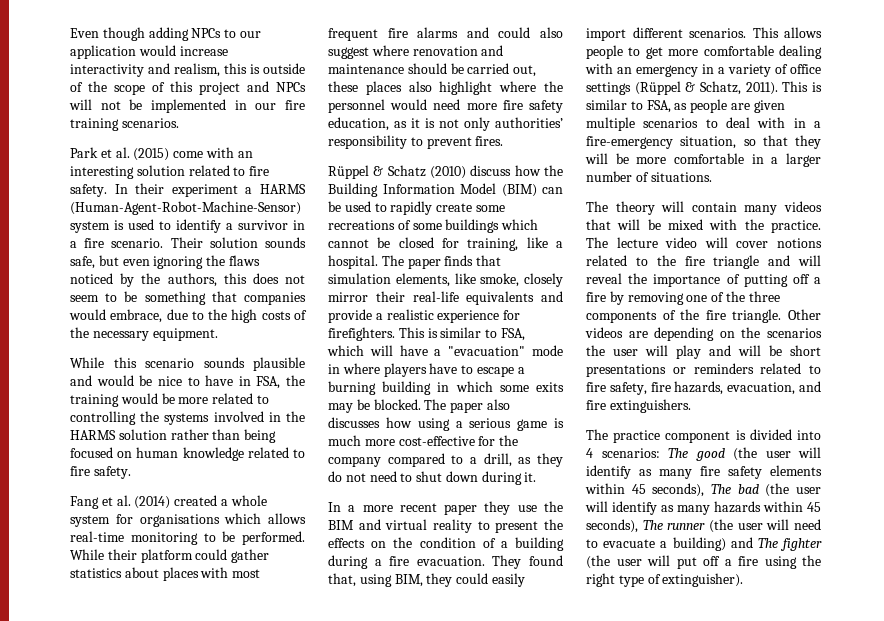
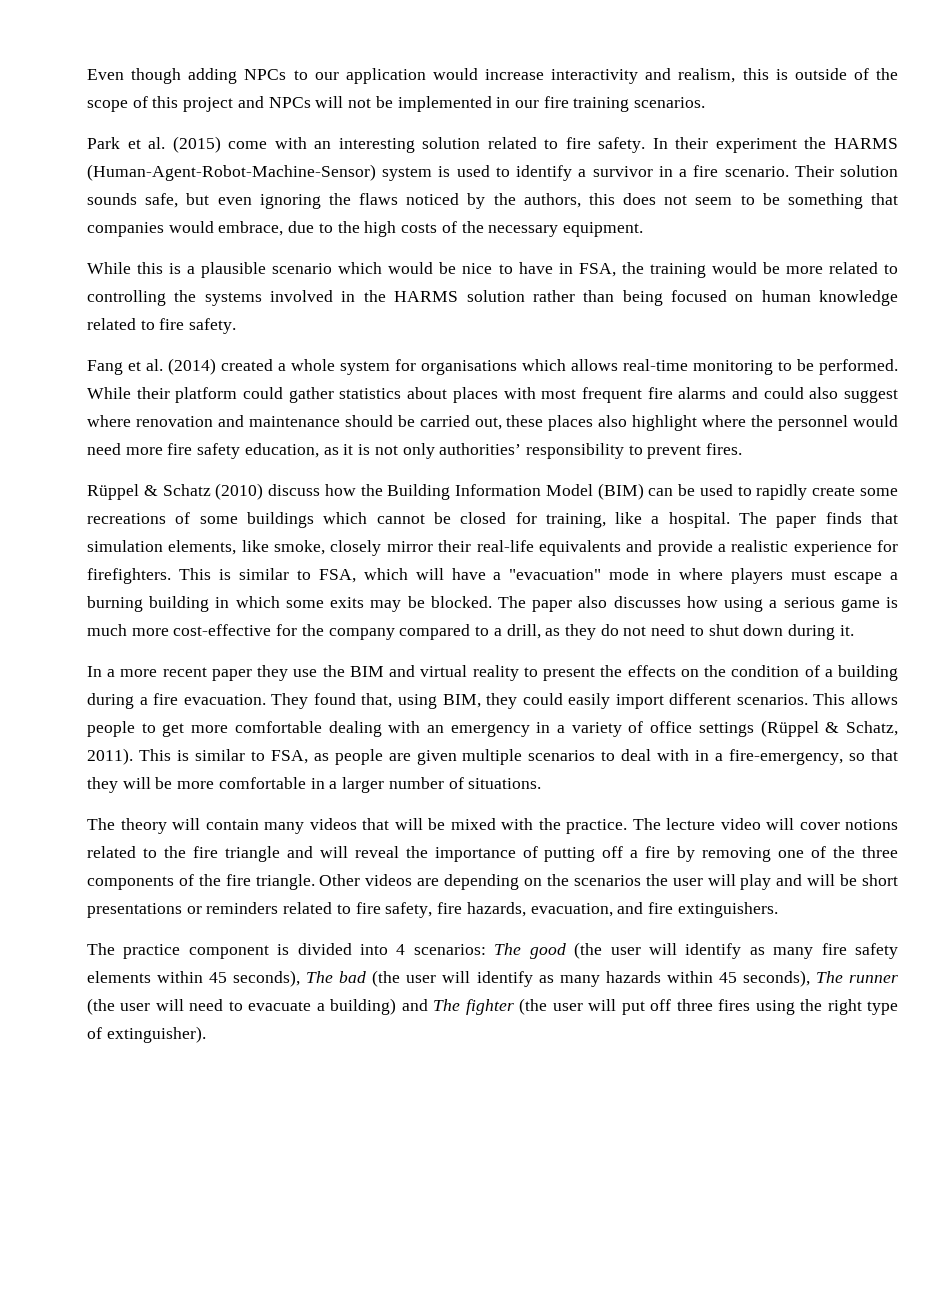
- In their experiment a HARMS (Human-Agent-Robot-Machine-Sensor) system is used to identify a survivor in a fire scenario.
+ In their experiment the HARMS (Human-Agent-Robot-Machine-Sensor) system is used to identify a survivor in a fire scenario.
- While this scenario sounds plausible and would be nice to have in FSA, the training would be more related to controlling the systems involved in the HARMS solution rather than being focused on human knowledge related to fire safety.
+ While this is a plausible scenario which would be nice to have in FSA, the training would be more related to controlling the systems involved in the HARMS solution rather than being focused on human knowledge related to fire safety.
- This is similar to FSA, which will have a "evacuation" mode in where players have to escape a burning building in which some exits may be blocked.
+ This is similar to FSA, which will have a "evacuation" mode in where players must escape a burning building in which some exits may be blocked.
- This is similar to FSA, as people are given multiple scenarios to deal with in a fire-emergency situation, so that they will be more comfortable in a larger number of situations.
+ This is similar to FSA, as people are given multiple scenarios to deal with in a fire-emergency, so that they will be more comfortable in a larger number of situations.
- The practice component is divided into 4 scenarios: The good (the user will identify as many fire safety elements within 45 seconds), The bad (the user will identify as many hazards within 45 seconds), The runner (the user will need to evacuate a building) and The fighter (the user will put off a fire using the right type of extinguisher).
+ The practice component is divided into 4 scenarios: The good (the user will identify as many fire safety elements within 45 seconds), The bad (the user will identify as many hazards within 45 seconds), The runner (the user will need to evacuate a building) and The fighter (the user will put off three fires using the right type of extinguisher).

